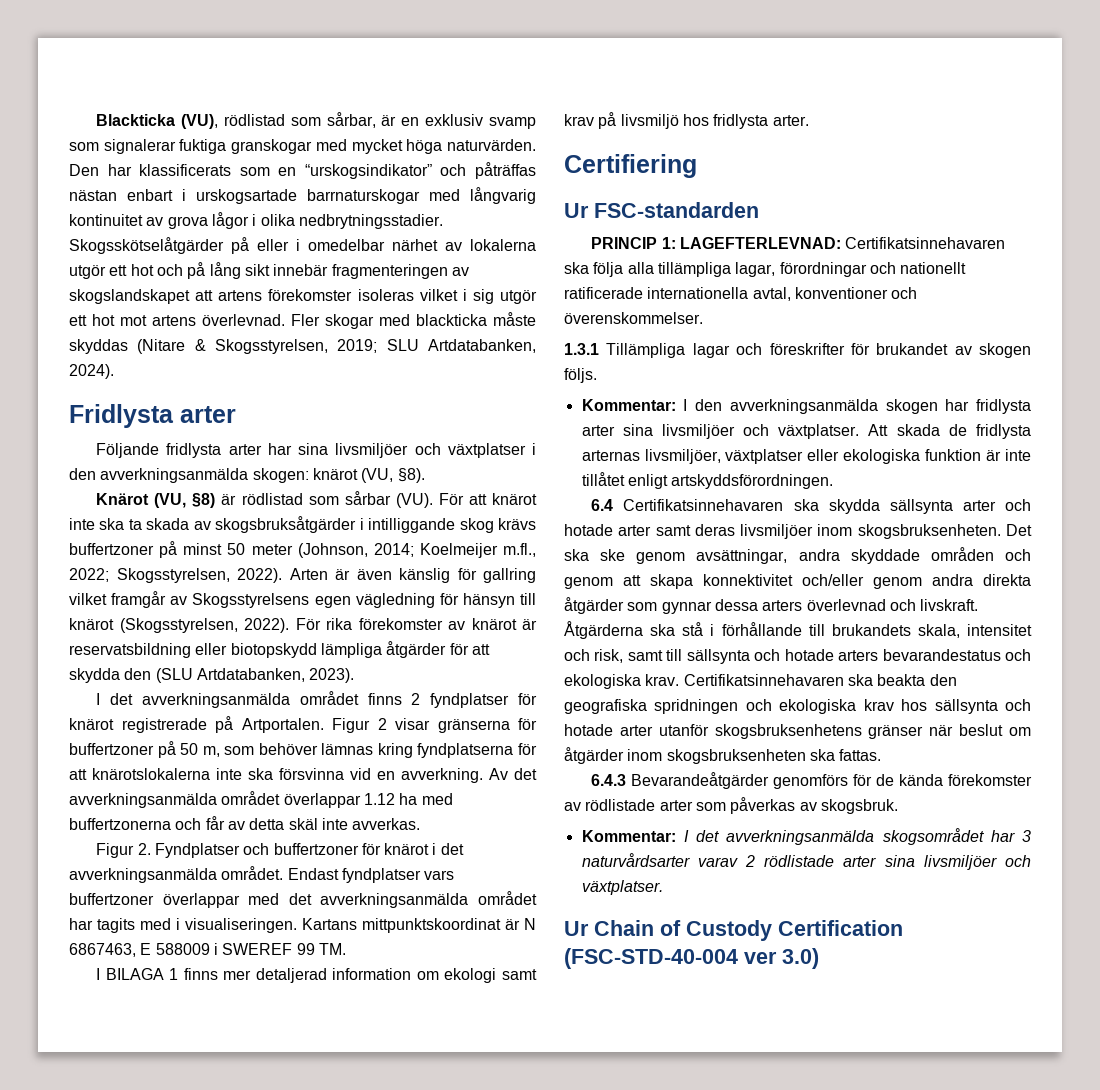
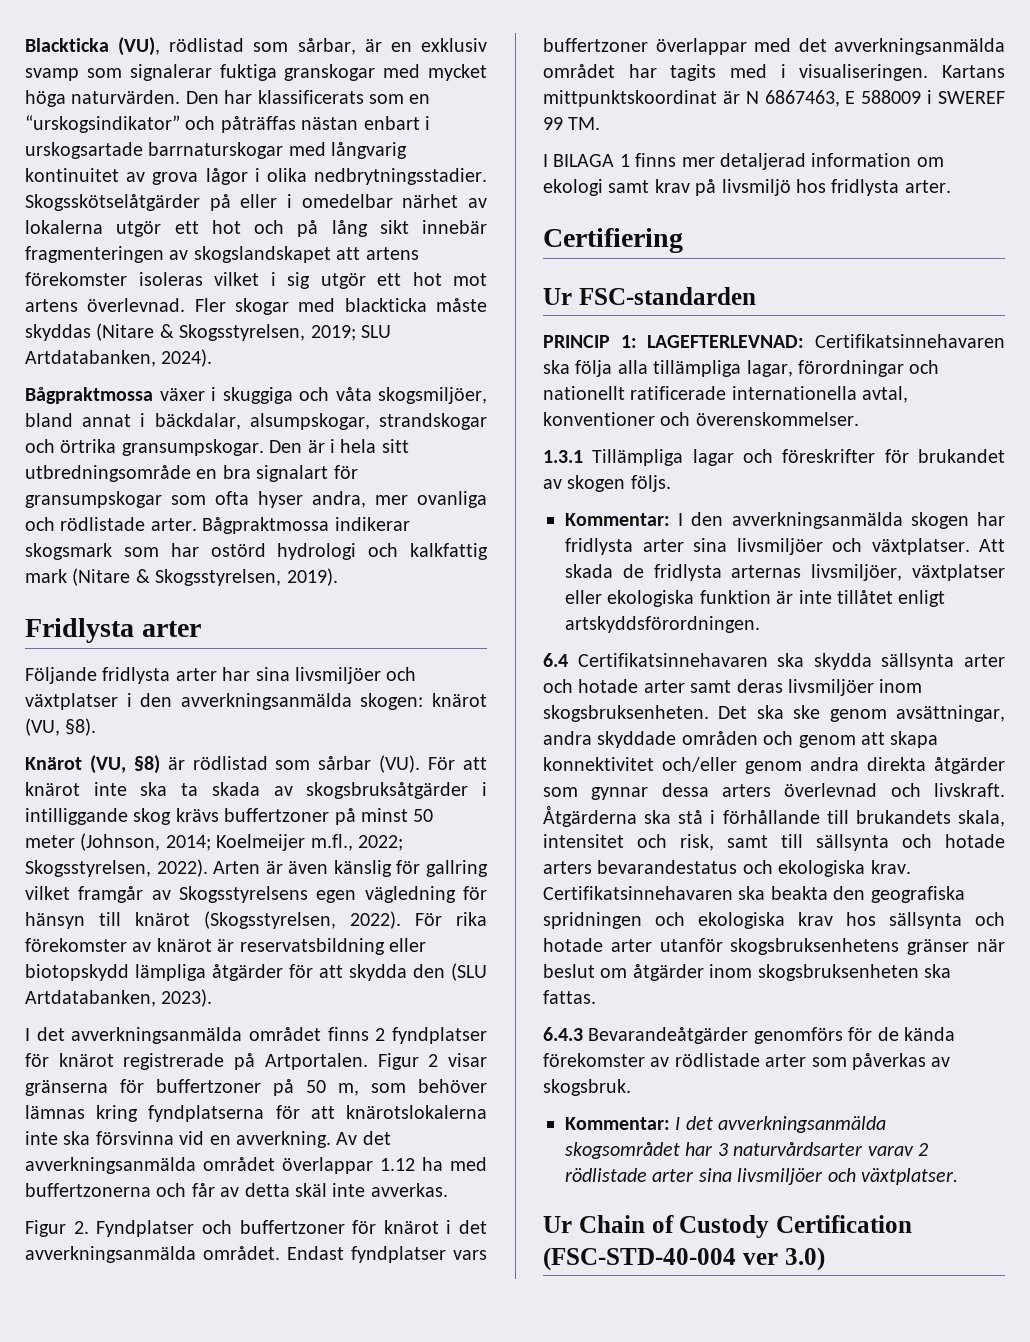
+ Bågpraktmossa växer i skuggiga och våta skogsmiljöer, bland annat i bäckdalar, alsumpskogar, strandskogar och örtrika gransumpskogar. Den är i hela sitt utbredningsområde en bra signalart för gransumpskogar som ofta hyser andra, mer ovanliga och rödlistade arter. Bågpraktmossa indikerar skogsmark som har ostörd hydrologi och kalkfattig mark (Nitare & Skogsstyrelsen, 2019).

